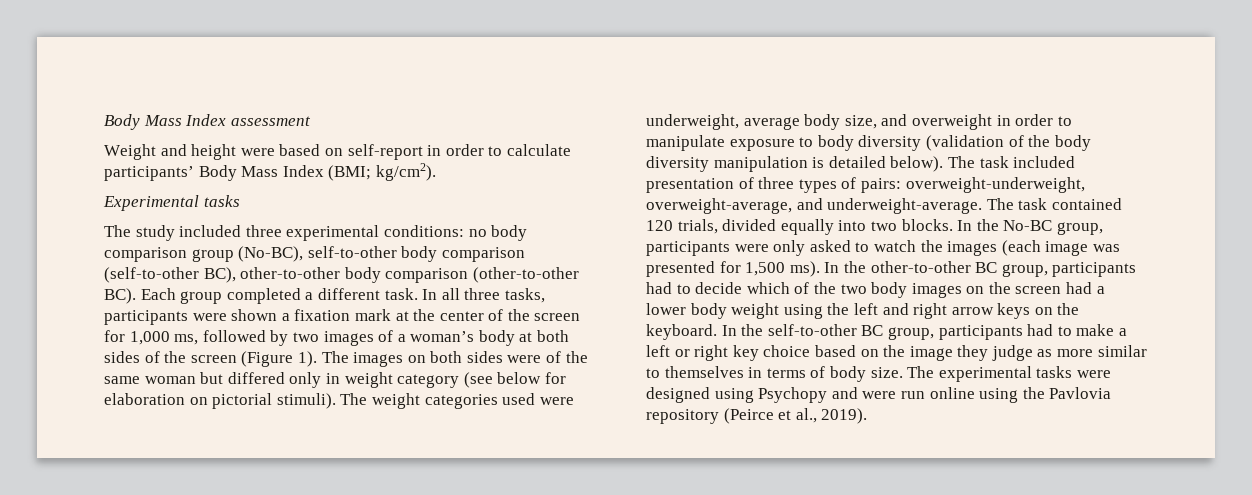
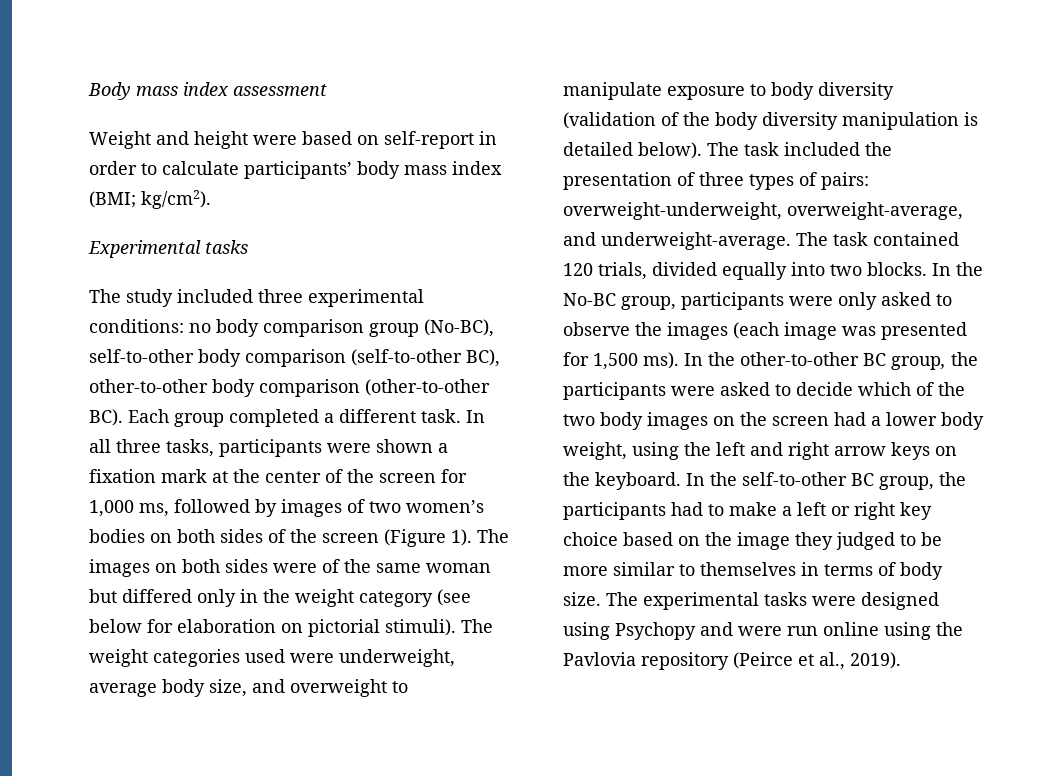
- Body Mass Index assessment
+ Body mass index assessment
- Weight and height were based on self-report in order to calculate participants’ Body Mass Index (BMI; kg/cm2).
+ Weight and height were based on self-report in order to calculate participants’ body mass index (BMI; kg/cm2).
- In all three tasks, participants were shown a fixation mark at the center of the screen for 1,000 ms, followed by two images of a woman’s body at both sides of the screen (Figure 1).
+ In all three tasks, participants were shown a fixation mark at the center of the screen for 1,000 ms, followed by images of two women’s bodies on both sides of the screen (Figure 1).
- The images on both sides were of the same woman but differed only in weight category (see below for elaboration on pictorial stimuli).
+ The images on both sides were of the same woman but differed only in the weight category (see below for elaboration on pictorial stimuli).
- The weight categories used were underweight, average body size, and overweight in order to manipulate exposure to body diversity (validation of the body diversity manipulation is detailed below).
+ The weight categories used were underweight, average body size, and overweight to manipulate exposure to body diversity (validation of the body diversity manipulation is detailed below).
- The task included presentation of three types of pairs: overweight-underweight, overweight-average, and underweight-average.
+ The task included the presentation of three types of pairs: overweight-underweight, overweight-average, and underweight-average.
- In the No-BC group, participants were only asked to watch the images (each image was presented for 1,500 ms).
+ In the No-BC group, participants were only asked to observe the images (each image was presented for 1,500 ms).
- In the other-to-other BC group, participants had to decide which of the two body images on the screen had a lower body weight using the left and right arrow keys on the keyboard.
+ In the other-to-other BC group, the participants were asked to decide which of the two body images on the screen had a lower body weight, using the left and right arrow keys on the keyboard.
- In the self-to-other BC group, participants had to make a left or right key choice based on the image they judge as more similar to themselves in terms of body size.
+ In the self-to-other BC group, the participants had to make a left or right key choice based on the image they judged to be more similar to themselves in terms of body size.

